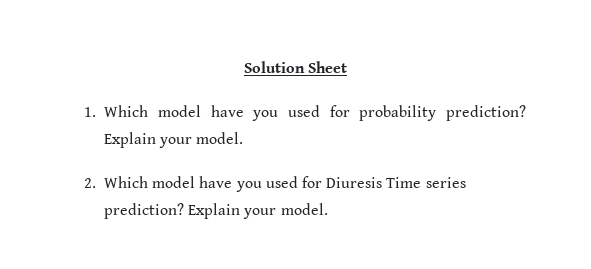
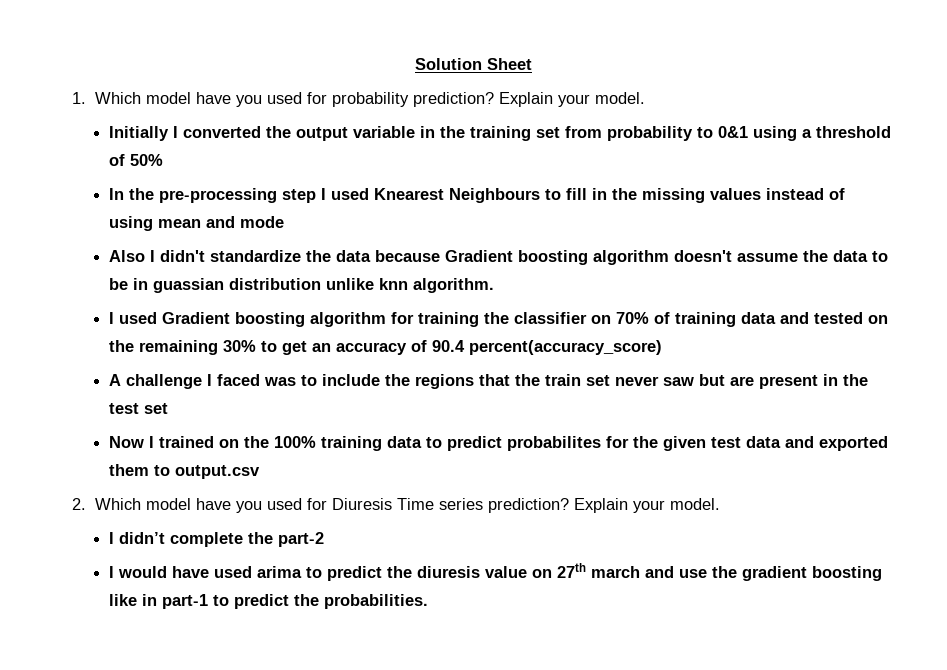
+ Initially I converted the output variable in the training set from probability to 0&1 using a threshold of 50%
+ In the pre-processing step I used Knearest Neighbours to fill in the missing values instead of using mean and mode
+ Also I didn't standardize the data because Gradient boosting algorithm doesn't assume the data to be in guassian distribution unlike knn algorithm.
+ I used Gradient boosting algorithm for training the classifier on 70% of training data and tested on the remaining 30% to get an accuracy of 90.4 percent(accuracy_score)
+ A challenge I faced was to include the regions that the train set never saw but are present in the test set
+ Now I trained on the 100% training data to predict probabilites for the given test data and exported them to output.csv
+ I didn’t complete the part-2
+ I would have used arima to predict the diuresis value on 27th march and use the gradient boosting like in part-1 to predict the probabilities.

